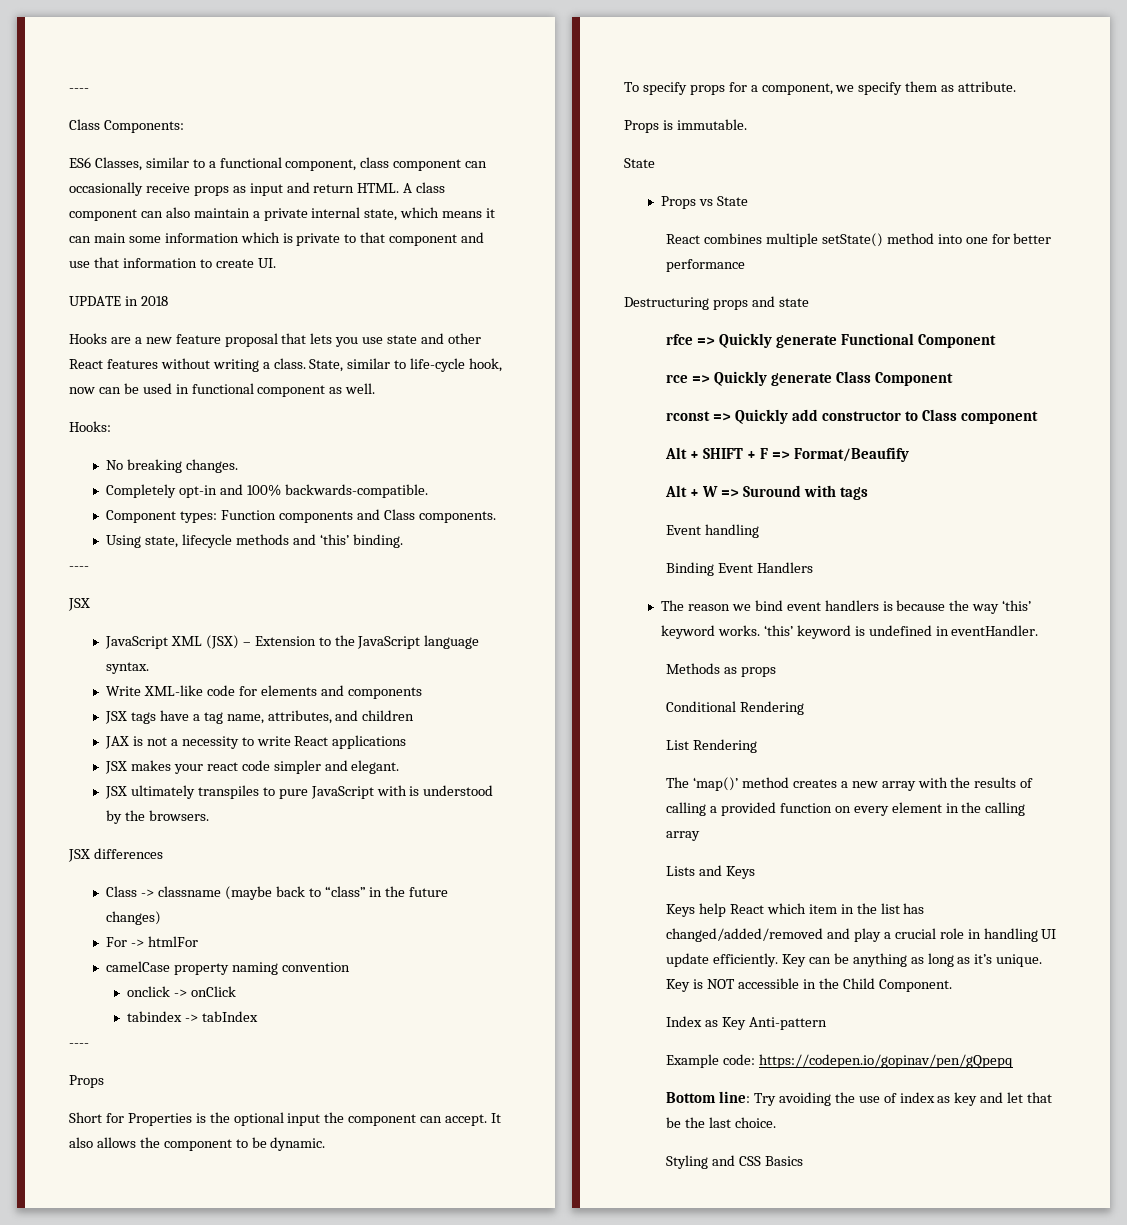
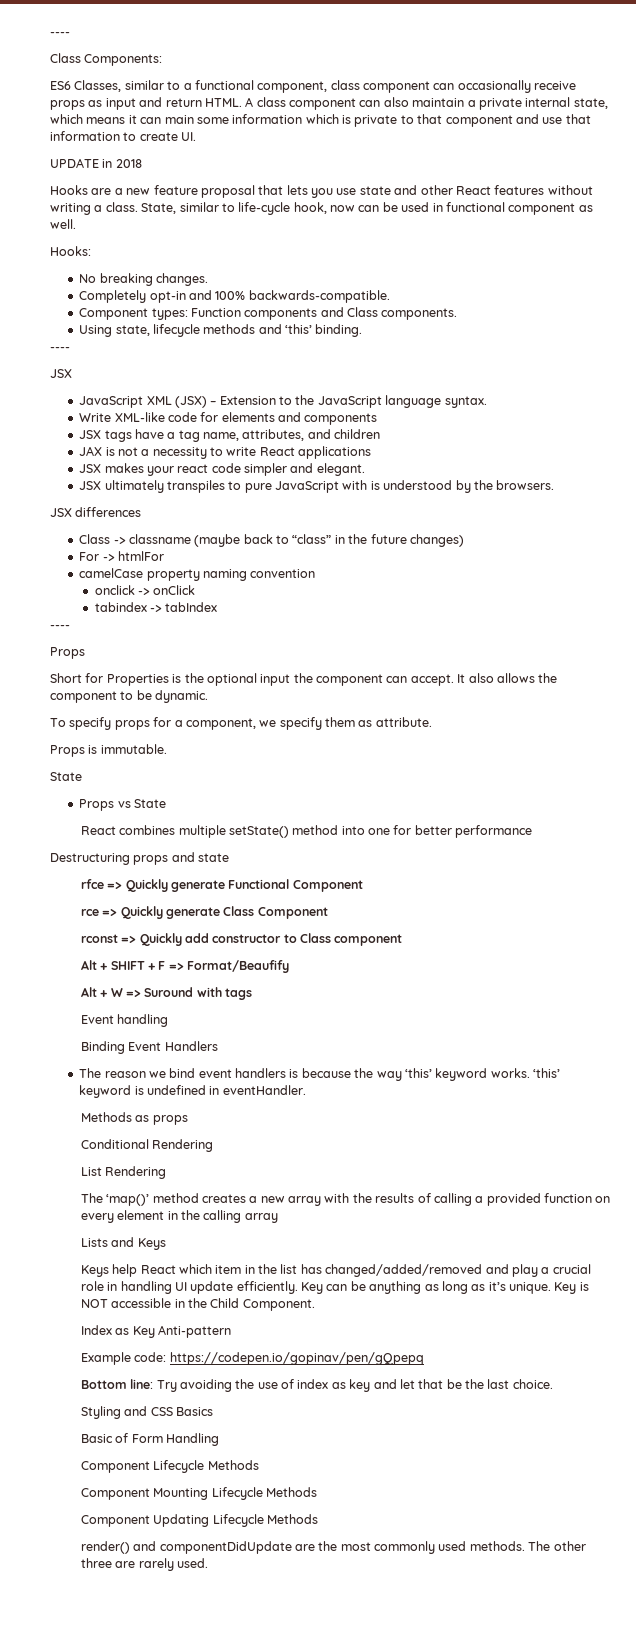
+ Basic of Form Handling
+ Component Lifecycle Methods
+ Component Mounting Lifecycle Methods
+ Component Updating Lifecycle Methods
+ render() and componentDidUpdate are the most commonly used methods. The other three are rarely used.

